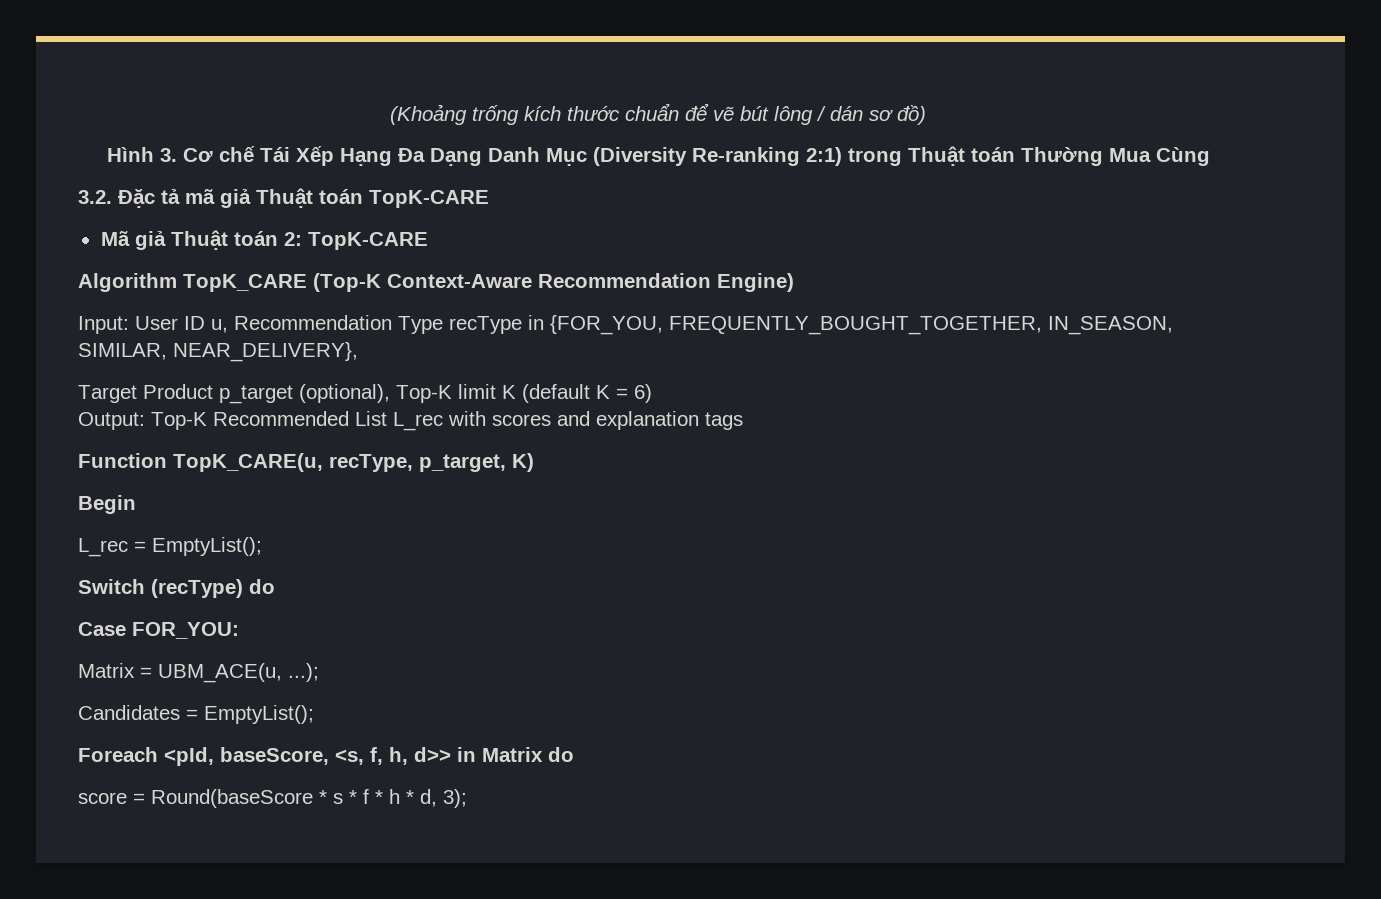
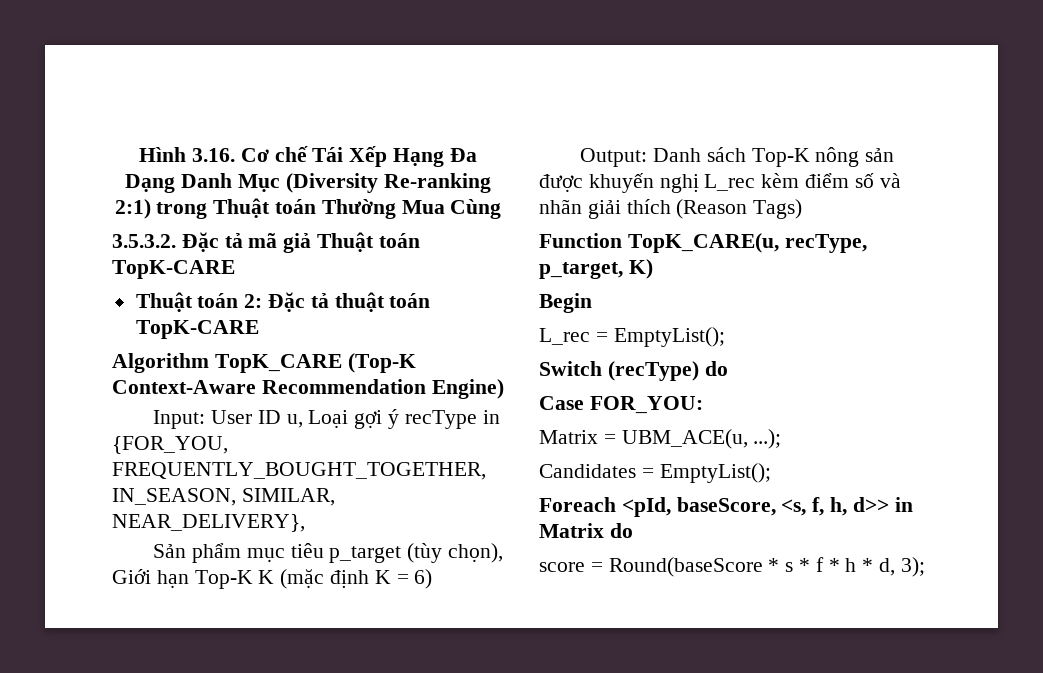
- (Khoảng trống kích thước chuẩn để vẽ bút lông / dán sơ đồ)
- Hình 3. Cơ chế Tái Xếp Hạng Đa Dạng Danh Mục (Diversity Re-ranking 2:1) trong Thuật toán Thường Mua Cùng
+ Hình 3.16. Cơ chế Tái Xếp Hạng Đa Dạng Danh Mục (Diversity Re-ranking 2:1) trong Thuật toán Thường Mua Cùng
- 3.2. Đặc tả mã giả Thuật toán TopK-CARE
+ 3.5.3.2. Đặc tả mã giả Thuật toán TopK-CARE
- Mã giả Thuật toán 2: TopK-CARE
+ Thuật toán 2: Đặc tả thuật toán TopK-CARE
- Input: User ID u, Recommendation Type recType in {FOR_YOU, FREQUENTLY_BOUGHT_TOGETHER, IN_SEASON, SIMILAR, NEAR_DELIVERY},
+ Input: User ID u, Loại gợi ý recType in {FOR_YOU, FREQUENTLY_BOUGHT_TOGETHER, IN_SEASON, SIMILAR, NEAR_DELIVERY},
- Target Product p_target (optional), Top-K limit K (default K = 6)
- Output: Top-K Recommended List L_rec with scores and explanation tags
+ Sản phẩm mục tiêu p_target (tùy chọn), Giới hạn Top-K K (mặc định K = 6)
+ Output: Danh sách Top-K nông sản được khuyến nghị L_rec kèm điểm số và nhãn giải thích (Reason Tags)

